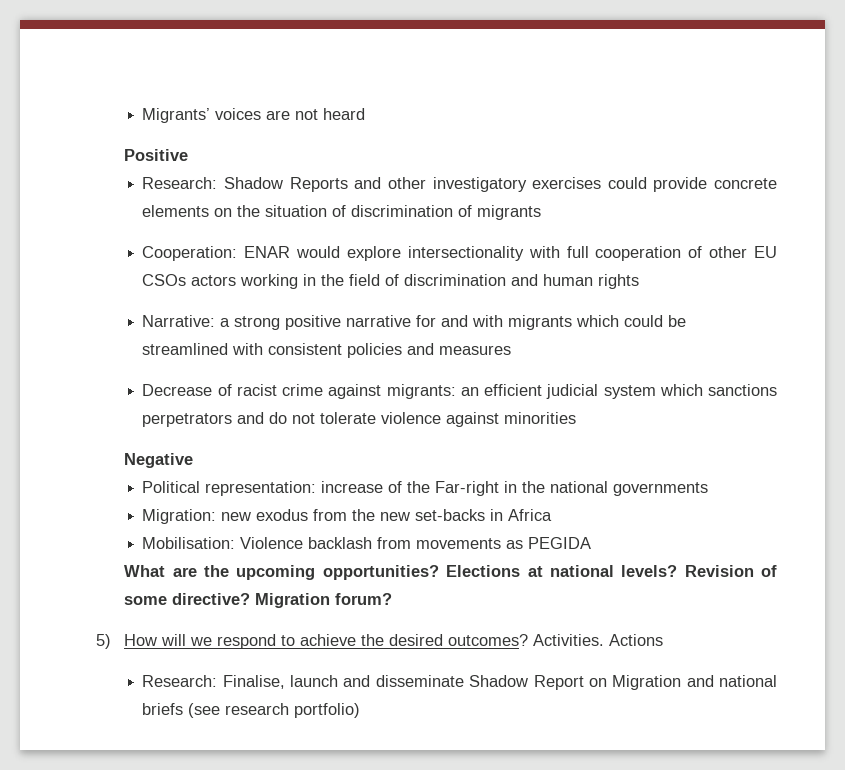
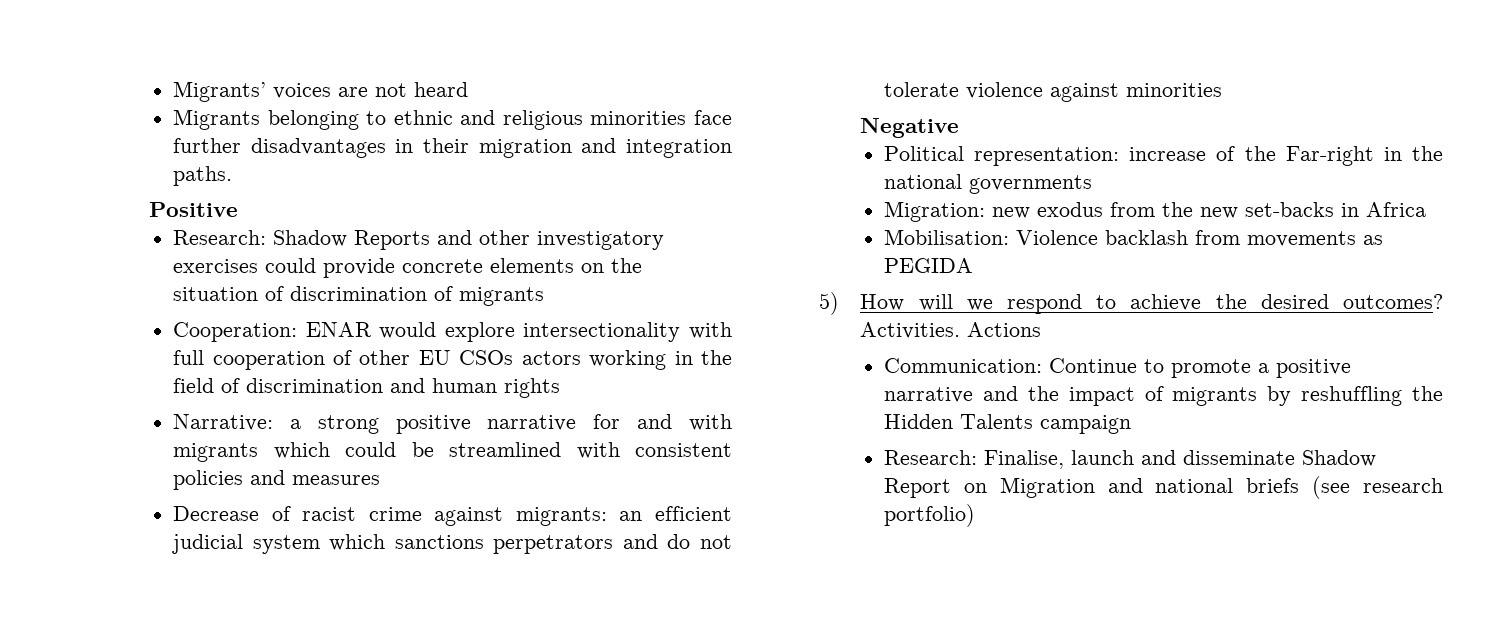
+ Migrants belonging to ethnic and religious minorities face further disadvantages in their migration and integration paths.
- What are the upcoming opportunities? Elections at national levels? Revision of some directive? Migration forum?
+ Communication: Continue to promote a positive narrative and the impact of migrants by reshuffling the Hidden Talents campaign

